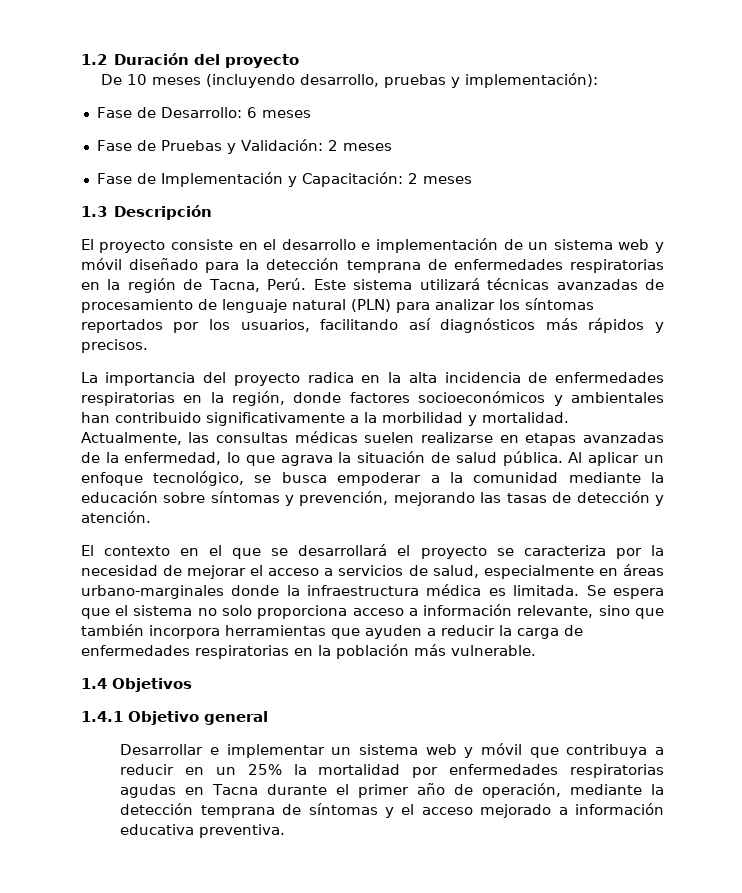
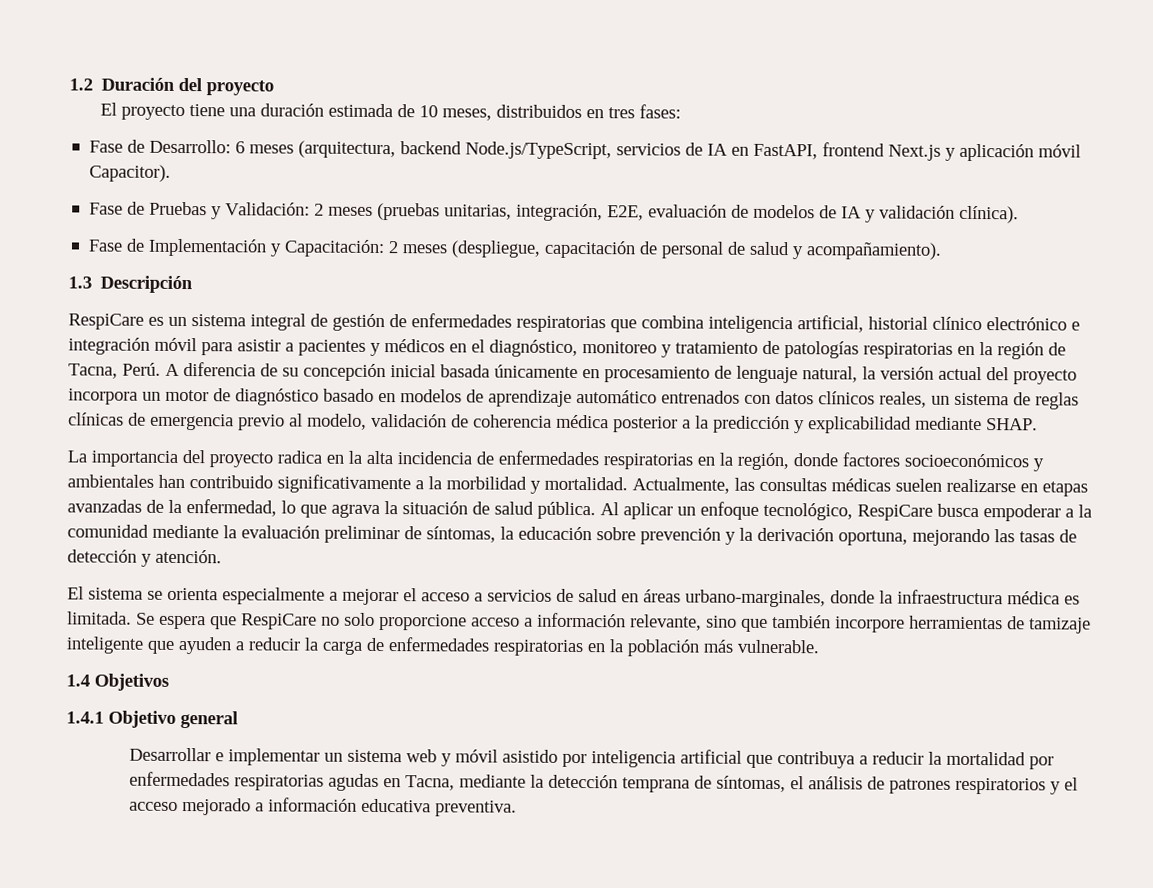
- De 10 meses (incluyendo desarrollo, pruebas y implementación):
+ El proyecto tiene una duración estimada de 10 meses, distribuidos en tres fases:
- Fase de Desarrollo: 6 meses
+ Fase de Desarrollo: 6 meses (arquitectura, backend Node.js/TypeScript, servicios de IA en FastAPI, frontend Next.js y aplicación móvil Capacitor).
- Fase de Pruebas y Validación: 2 meses
+ Fase de Pruebas y Validación: 2 meses (pruebas unitarias, integración, E2E, evaluación de modelos de IA y validación clínica).
- Fase de Implementación y Capacitación: 2 meses
+ Fase de Implementación y Capacitación: 2 meses (despliegue, capacitación de personal de salud y acompañamiento).
  1.3 Descripción
- El proyecto consiste en el desarrollo e implementación de un sistema web y móvil diseñado para la detección temprana de enfermedades respiratorias en la región de Tacna, Perú.
+ RespiCare es un sistema integral de gestión de enfermedades respiratorias que combina inteligencia artificial, historial clínico electrónico e integración móvil para asistir a pacientes y médicos en el diagnóstico, monitoreo y tratamiento de patologías respiratorias en la región de Tacna, Perú.
- Este sistema utilizará técnicas avanzadas de procesamiento de lenguaje natural (PLN) para analizar los síntomas reportados por los usuarios, facilitando así diagnósticos más rápidos y precisos.
+ A diferencia de su concepción inicial basada únicamente en procesamiento de lenguaje natural, la versión actual del proyecto incorpora un motor de diagnóstico basado en modelos de aprendizaje automático entrenados con datos clínicos reales, un sistema de reglas clínicas de emergencia previo al modelo, validación de coherencia médica posterior a la predicción y explicabilidad mediante SHAP.
- Al aplicar un enfoque tecnológico, se busca empoderar a la comunidad mediante la educación sobre síntomas y prevención, mejorando las tasas de detección y atención.
+ Al aplicar un enfoque tecnológico, RespiCare busca empoderar a la comunidad mediante la evaluación preliminar de síntomas, la educación sobre prevención y la derivación oportuna, mejorando las tasas de detección y atención.
- El contexto en el que se desarrollará el proyecto se caracteriza por la necesidad de mejorar el acceso a servicios de salud, especialmente en áreas urbano-marginales donde la infraestructura médica es limitada.
+ El sistema se orienta especialmente a mejorar el acceso a servicios de salud en áreas urbano-marginales, donde la infraestructura médica es limitada.
- Se espera que el sistema no solo proporciona acceso a información relevante, sino que también incorpora herramientas que ayuden a reducir la carga de enfermedades respiratorias en la población más vulnerable.
+ Se espera que RespiCare no solo proporcione acceso a información relevante, sino que también incorpore herramientas de tamizaje inteligente que ayuden a reducir la carga de enfermedades respiratorias en la población más vulnerable.
- Desarrollar e implementar un sistema web y móvil que contribuya a reducir en un 25% la mortalidad por enfermedades respiratorias agudas en Tacna durante el primer año de operación, mediante la detección temprana de síntomas y el acceso mejorado a información educativa preventiva.
+ Desarrollar e implementar un sistema web y móvil asistido por inteligencia artificial que contribuya a reducir la mortalidad por enfermedades respiratorias agudas en Tacna, mediante la detección temprana de síntomas, el análisis de patrones respiratorios y el acceso mejorado a información educativa preventiva.

